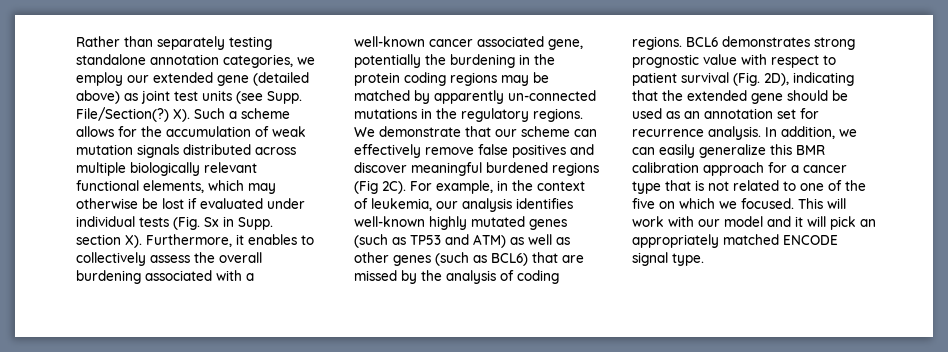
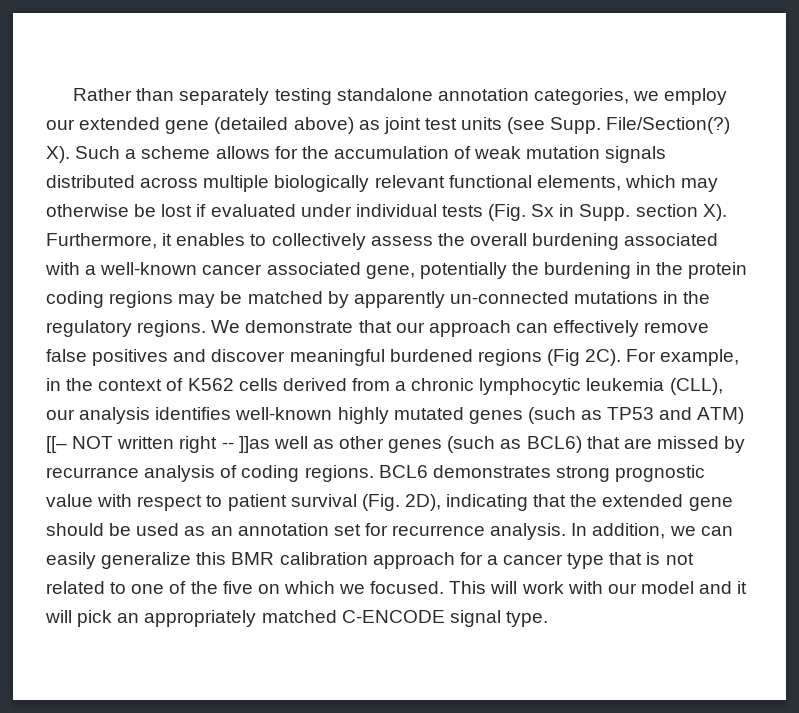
- We demonstrate that our scheme can effectively remove false positives and discover meaningful burdened regions (Fig 2C).
+ We demonstrate that our approach can effectively remove false positives and discover meaningful burdened regions (Fig 2C).
- For example, in the context of leukemia, our analysis identifies well-known highly mutated genes (such as TP53 and ATM) as well as other genes (such as BCL6) that are missed by the analysis of coding regions.
+ For example, in the context of K562 cells derived from a chronic lymphocytic leukemia (CLL), our analysis identifies well-known highly mutated genes (such as TP53 and ATM) [[– NOT written right -- ]]as well as other genes (such as BCL6) that are missed by recurrance analysis of coding regions.
- This will work with our model and it will pick an appropriately matched ENCODE signal type.
+ This will work with our model and it will pick an appropriately matched C-ENCODE signal type.

